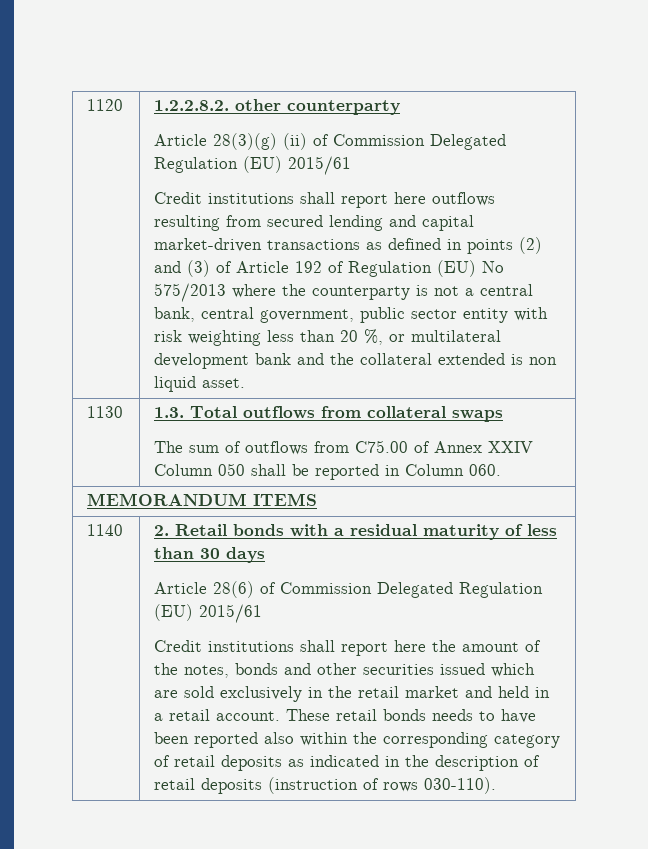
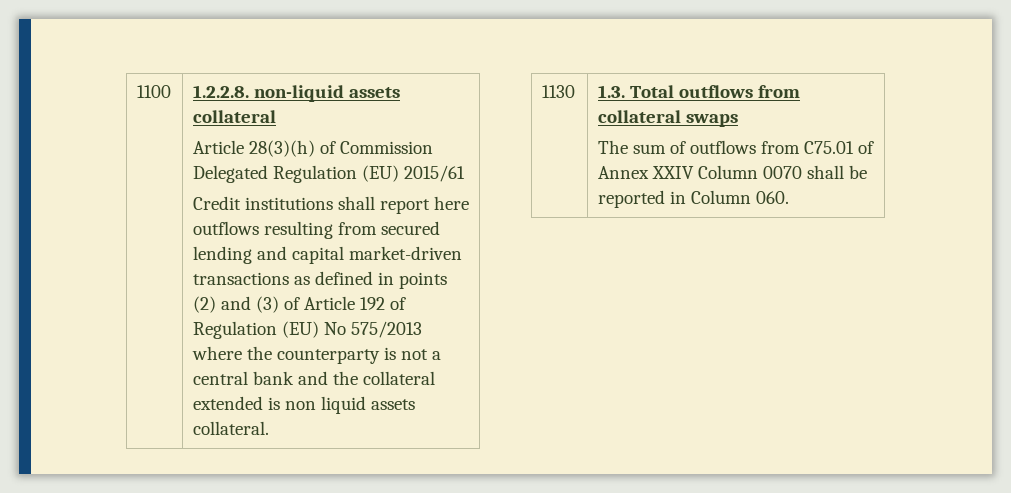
- 1120 | 1.2.2.8.2. other counterparty
- Article 28(3)(g) (ii) of Commission Delegated Regulation (EU) 2015/61
+ 1100 | 1.2.2.8. non-liquid assets collateral
+ Article 28(3)(h) of Commission Delegated Regulation (EU) 2015/61
- Credit institutions shall report here outflows resulting from secured lending and capital market-driven transactions as defined in points (2) and (3) of Article 192 of Regulation (EU) No 575/2013 where the counterparty is not a central bank, central government, public sector entity with risk weighting less than 20 %, or multilateral development bank and the collateral extended is non liquid asset.
+ Credit institutions shall report here outflows resulting from secured lending and capital market-driven transactions as defined in points (2) and (3) of Article 192 of Regulation (EU) No 575/2013 where the counterparty is not a central bank and the collateral extended is non liquid assets collateral.
  1130 | 1.3. Total outflows from collateral swaps
- The sum of outflows from C75.00 of Annex XXIV Column 050 shall be reported in Column 060.
+ The sum of outflows from C75.01 of Annex XXIV Column 0070 shall be reported in Column 060.
- MEMORANDUM ITEMS
- 1140 | 2. Retail bonds with a residual maturity of less than 30 days
- Article 28(6) of Commission Delegated Regulation (EU) 2015/61
- Credit institutions shall report here the amount of the notes, bonds and other securities issued which are sold exclusively in the retail market and held in a retail account. These retail bonds needs to have been reported also within the corresponding category of retail deposits as indicated in the description of retail deposits (instruction of rows 030-110).

